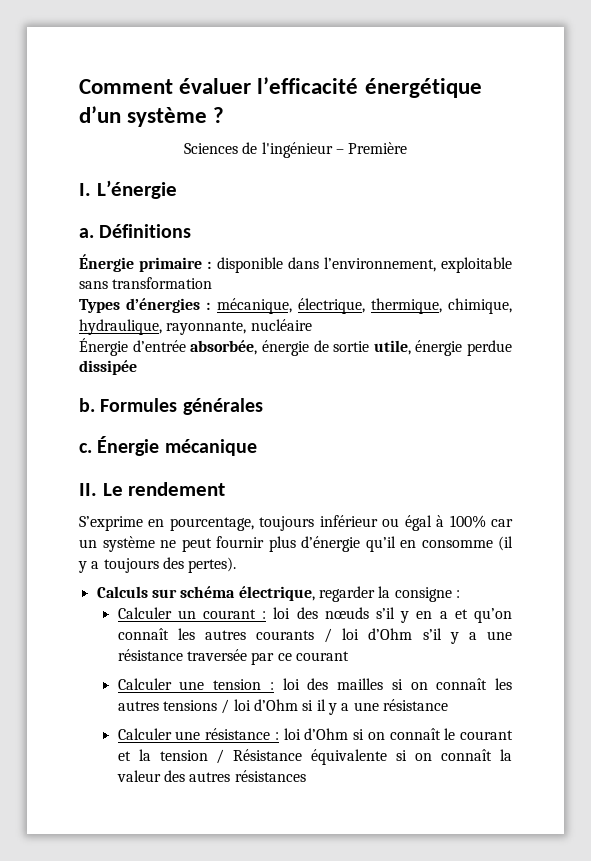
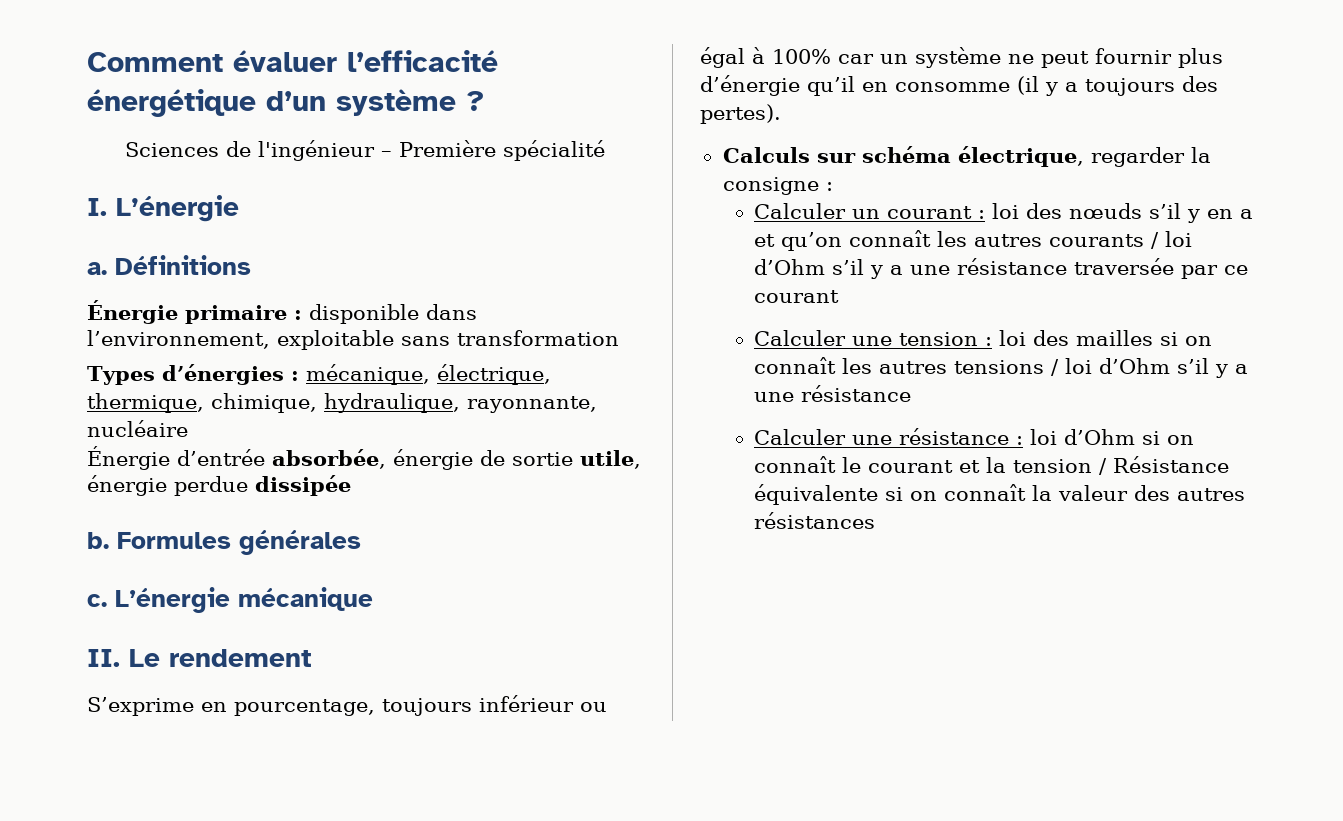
- Sciences de l'ingénieur – Première
+ Sciences de l'ingénieur – Première spécialité
- Énergie mécanique
+ L’énergie mécanique
- Calculer une tension : loi des mailles si on connaît les autres tensions / loi d’Ohm si il y a une résistance
+ Calculer une tension : loi des mailles si on connaît les autres tensions / loi d’Ohm s’il y a une résistance

